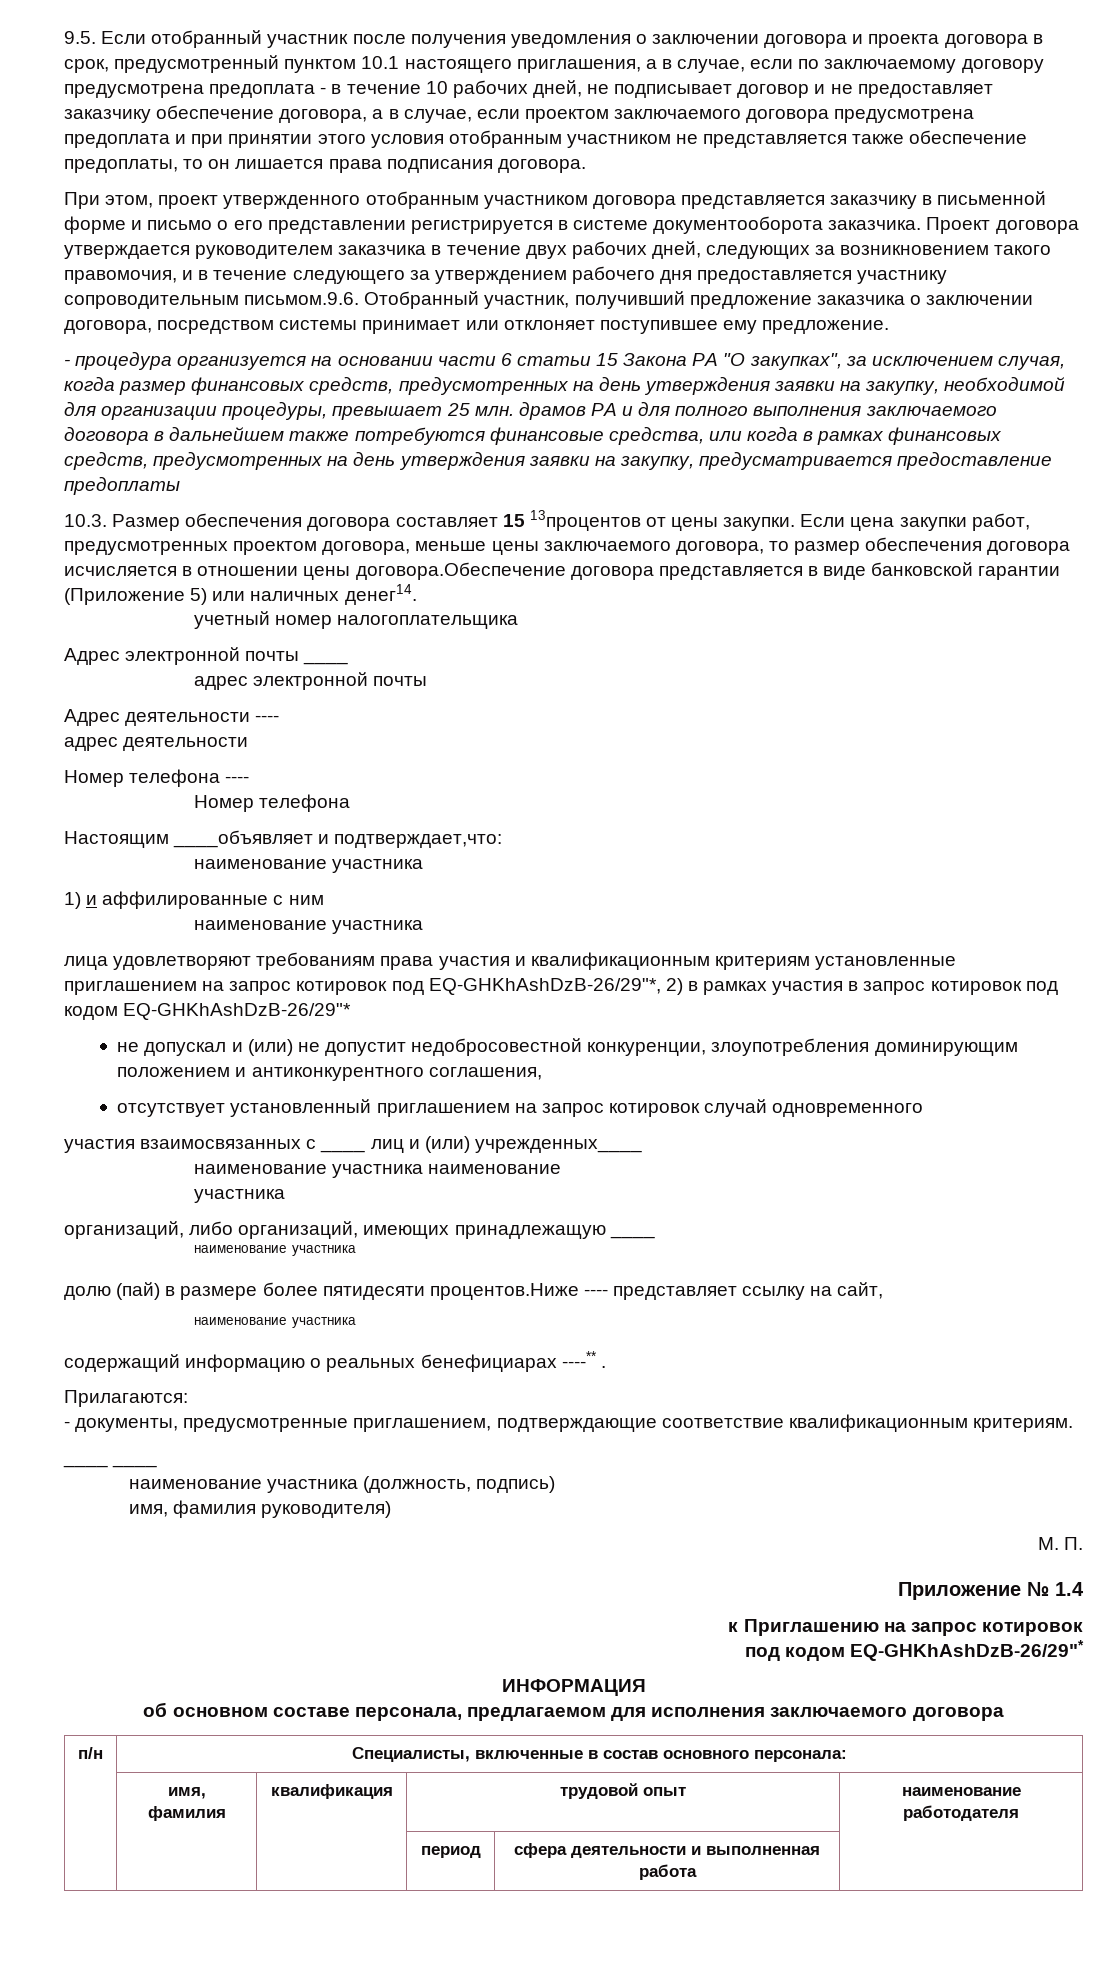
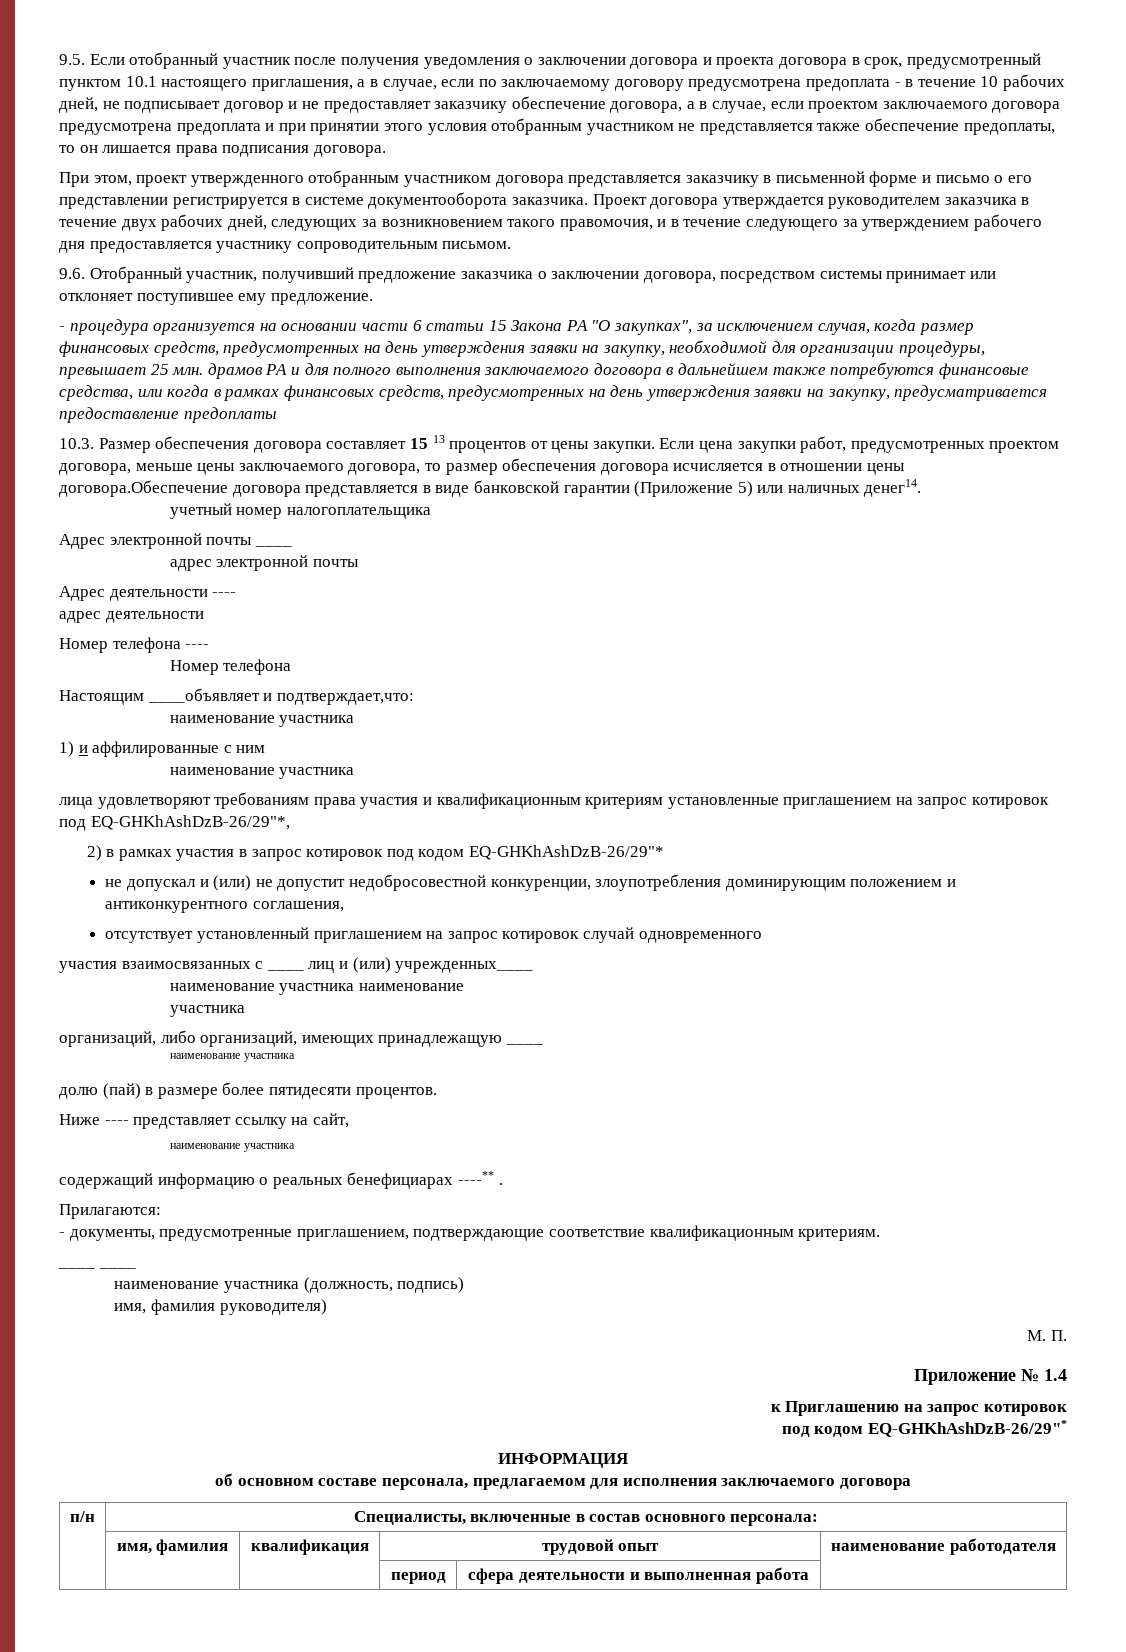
- Проект договора утверждается руководителем заказчика в течение двух рабочих дней, следующих за возникновением такого правомочия, и в течение следующего за утверждением рабочего дня предоставляется участнику сопроводительным письмом.9.6. Отобранный участник, получивший предложение заказчика о заключении договора, посредством системы принимает или отклоняет поступившее ему предложение.
+ Проект договора утверждается руководителем заказчика в течение двух рабочих дней, следующих за возникновением такого правомочия, и в течение следующего за утверждением рабочего дня предоставляется участнику сопроводительным письмом.
+ 9.6. Отобранный участник, получивший предложение заказчика о заключении договора, посредством системы принимает или отклоняет поступившее ему предложение.
- 10.3. Размер обеспечения договора составляет 15 13процентов от цены закупки.
+ 10.3. Размер обеспечения договора составляет 15 13 процентов от цены закупки.
- лица удовлетворяют требованиям права участия и квалификационным критериям установленные приглашением на запрос котировок под EQ-GHKhAshDzB-26/29"*, 2) в рамках участия в запрос котировок под кодом EQ-GHKhAshDzB-26/29"*
+ лица удовлетворяют требованиям права участия и квалификационным критериям установленные приглашением на запрос котировок под EQ-GHKhAshDzB-26/29"*,
+ 2) в рамках участия в запрос котировок под кодом EQ-GHKhAshDzB-26/29"*
- долю (пай) в размере более пятидесяти процентов.Ниже ---- представляет ссылку на сайт,
+ долю (пай) в размере более пятидесяти процентов.
+ Ниже ---- представляет ссылку на сайт,

